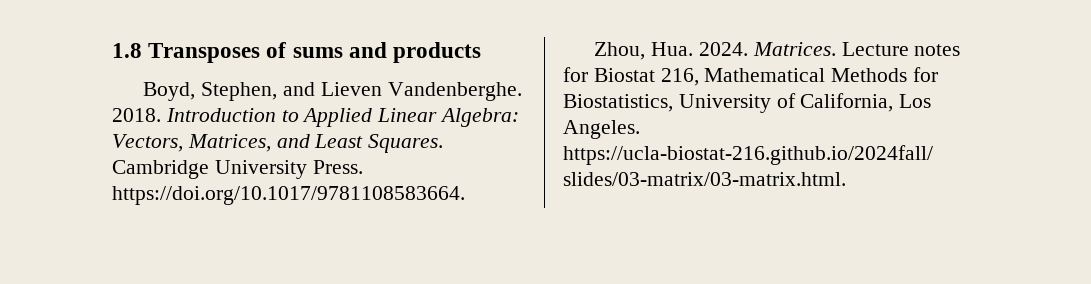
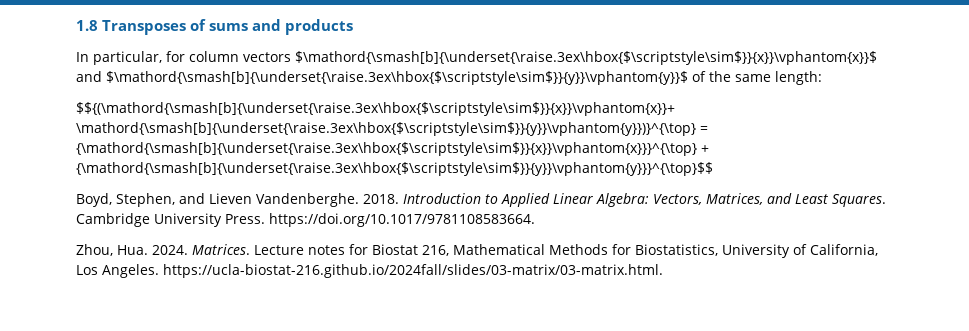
+ In particular, for column vectors $\mathord{\smash[b]{\underset{\raise.3ex\hbox{$\scriptstyle\sim$}}{x}}\vphantom{x}}$ and $\mathord{\smash[b]{\underset{\raise.3ex\hbox{$\scriptstyle\sim$}}{y}}\vphantom{y}}$ of the same length:
+ $${(\mathord{\smash[b]{\underset{\raise.3ex\hbox{$\scriptstyle\sim$}}{x}}\vphantom{x}}+ \mathord{\smash[b]{\underset{\raise.3ex\hbox{$\scriptstyle\sim$}}{y}}\vphantom{y}})}^{\top} = {\mathord{\smash[b]{\underset{\raise.3ex\hbox{$\scriptstyle\sim$}}{x}}\vphantom{x}}}^{\top} + {\mathord{\smash[b]{\underset{\raise.3ex\hbox{$\scriptstyle\sim$}}{y}}\vphantom{y}}}^{\top}$$

